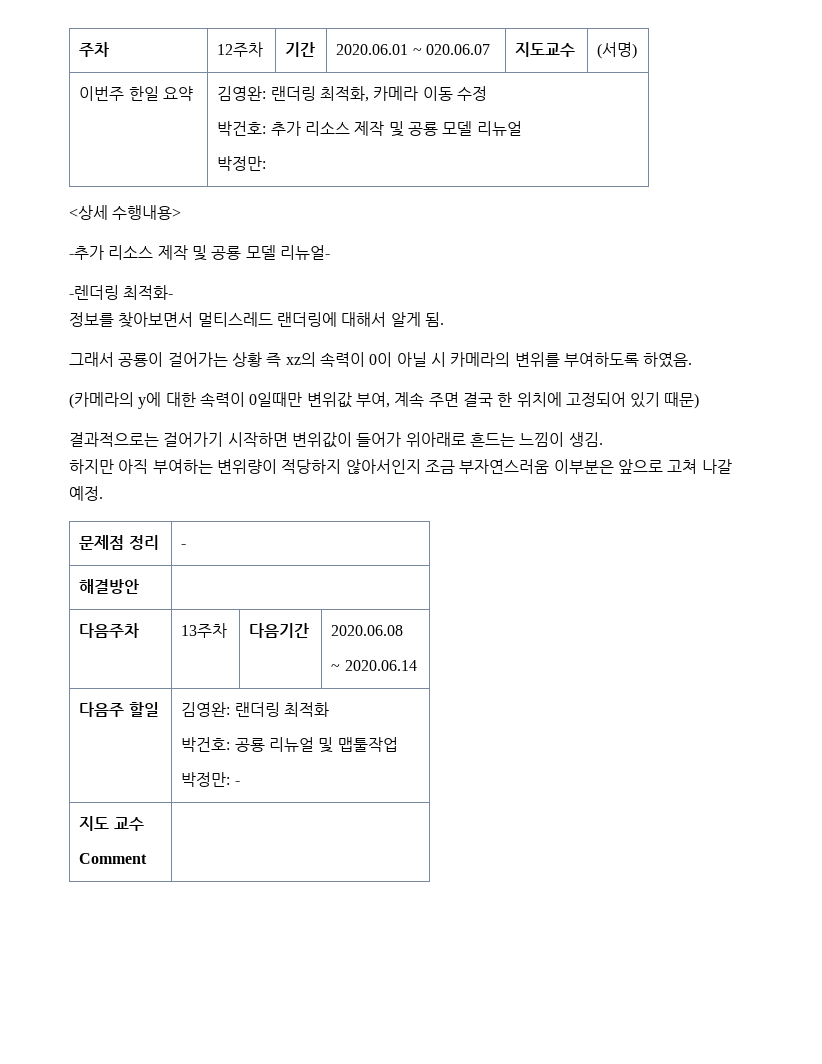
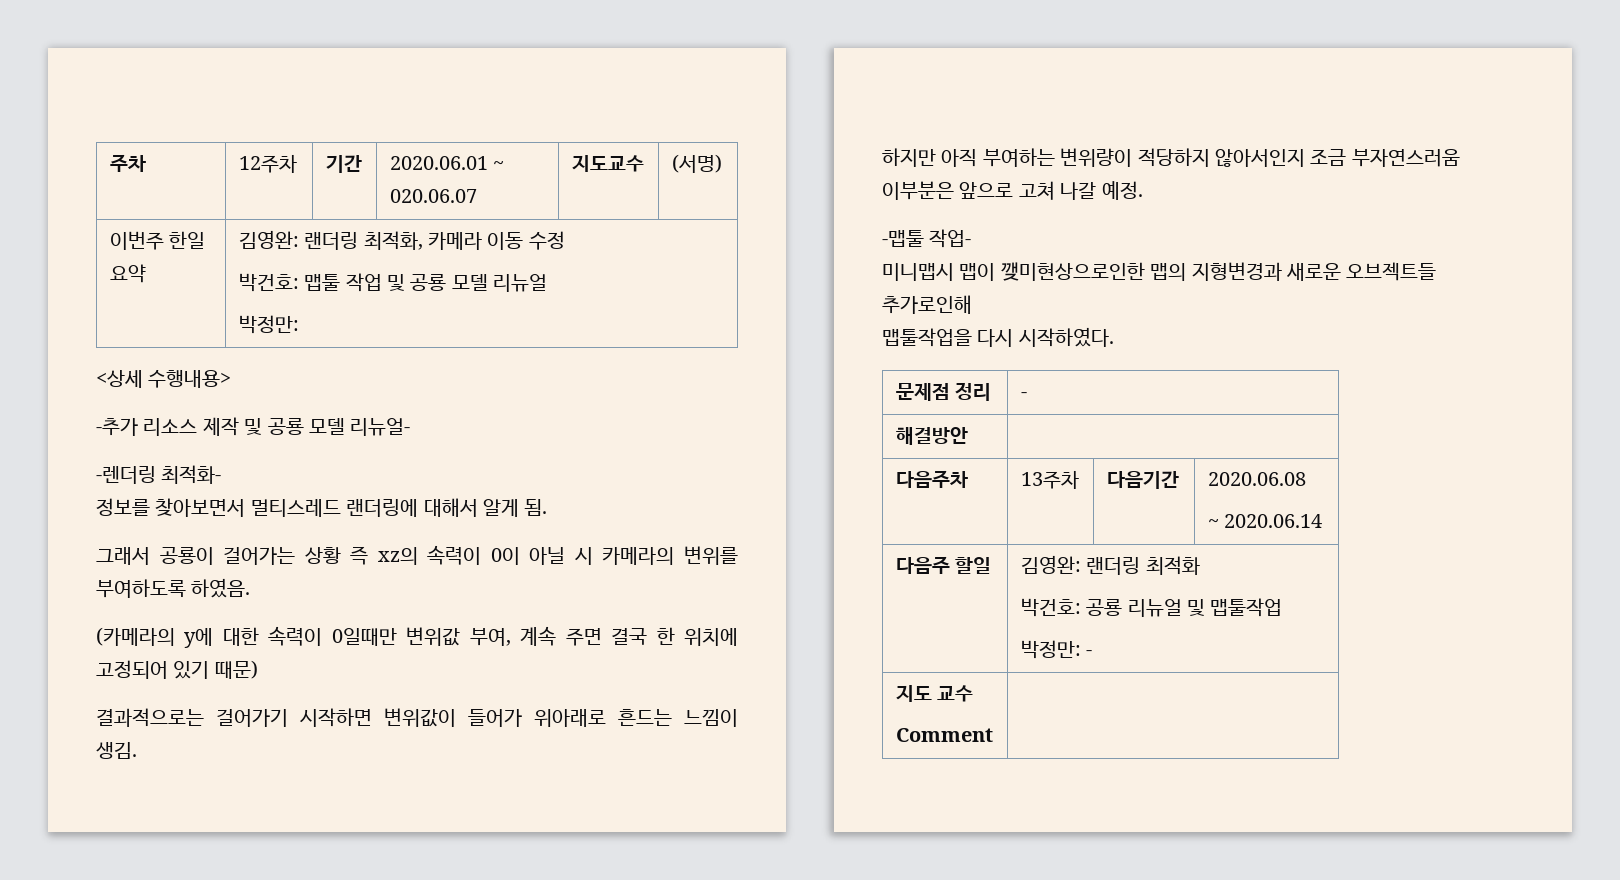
  이번주 한일 요약 | 김영완: 랜더링 최적화, 카메라 이동 수정
- 박건호: 추가 리소스 제작 및 공룡 모델 리뉴얼
+ 박건호: 맵툴 작업 및 공룡 모델 리뉴얼
+ -맵툴 작업-
+ 미니맵시 맵이 깾미현상으로인한 맵의 지형변경과 새로운 오브젝트들 추가로인해
+ 맵툴작업을 다시 시작하였다.

